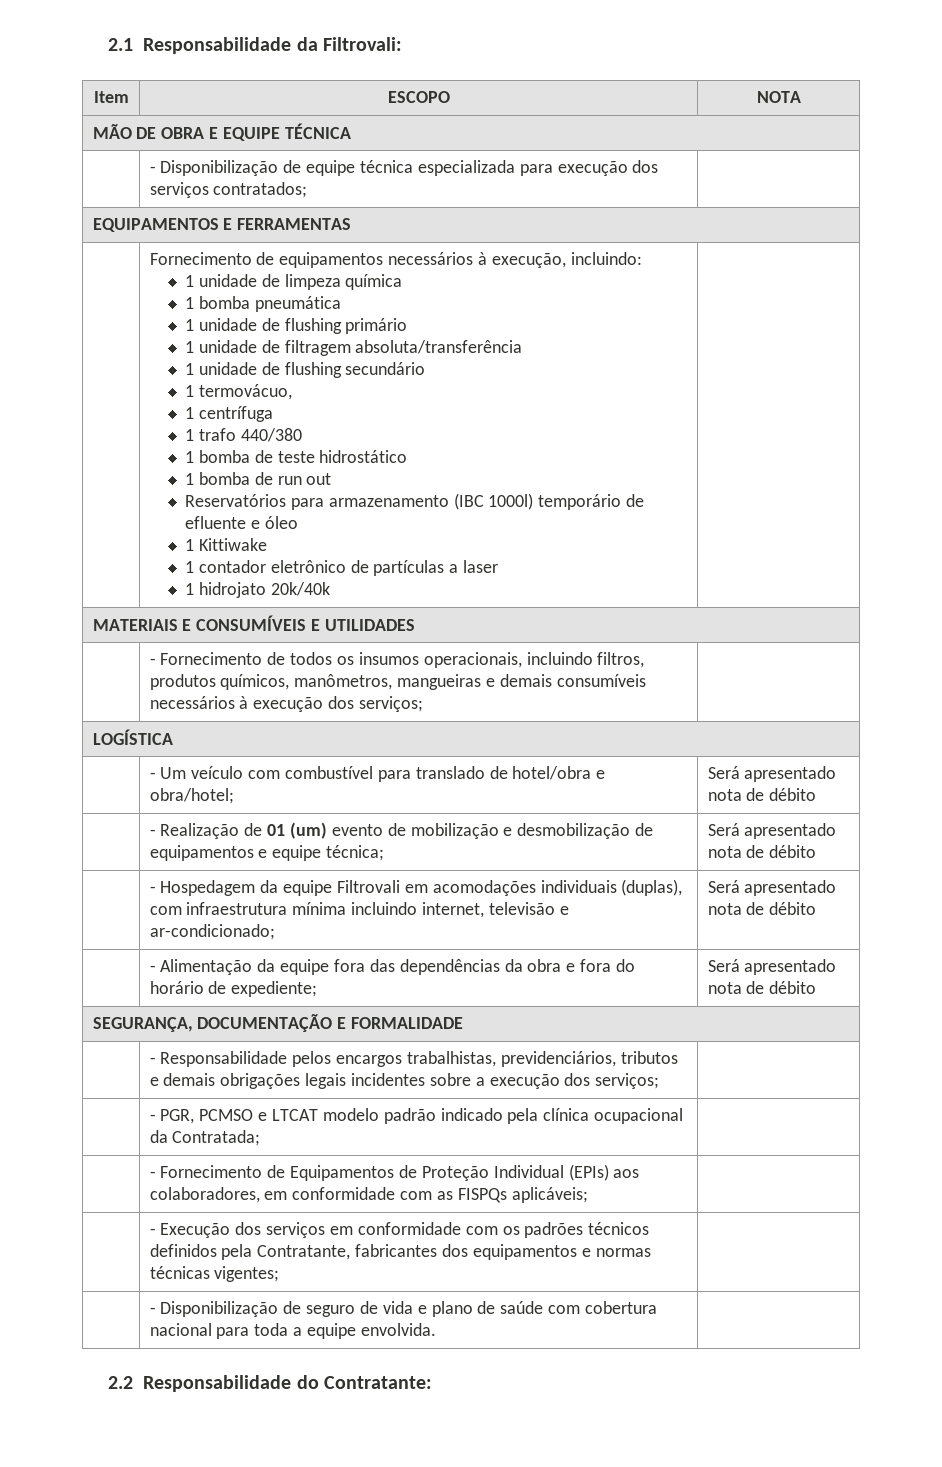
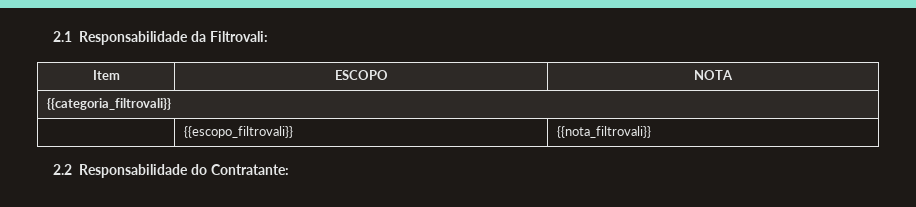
- MÃO DE OBRA E EQUIPE TÉCNICA
- | - Disponibilização de equipe técnica especializada para execução dos serviços contratados; |
- EQUIPAMENTOS E FERRAMENTAS
- | Fornecimento de equipamentos necessários à execução, incluindo:
- 1 unidade de limpeza química
- 1 bomba pneumática
- 1 unidade de flushing primário
- 1 unidade de filtragem absoluta/transferência
- 1 unidade de flushing secundário
- 1 termovácuo,
- 1 centrífuga
- 1 trafo 440/380
- 1 bomba de teste hidrostático
- 1 bomba de run out
- Reservatórios para armazenamento (IBC 1000l) temporário de efluente e óleo
- 1 Kittiwake
- 1 contador eletrônico de partículas a laser
- 1 hidrojato 20k/40k |
- MATERIAIS E CONSUMÍVEIS E UTILIDADES
- | - Fornecimento de todos os insumos operacionais, incluindo filtros, produtos químicos, manômetros, mangueiras e demais consumíveis necessários à execução dos serviços; |
- LOGÍSTICA
- | - Um veículo com combustível para translado de hotel/obra e obra/hotel; | Será apresentado nota de débito
- | - Realização de 01 (um) evento de mobilização e desmobilização de equipamentos e equipe técnica; | Será apresentado nota de débito
- | - Hospedagem da equipe Filtrovali em acomodações individuais (duplas), com infraestrutura mínima incluindo internet, televisão e ar-condicionado; | Será apresentado nota de débito
- | - Alimentação da equipe fora das dependências da obra e fora do horário de expediente; | Será apresentado nota de débito
- SEGURANÇA, DOCUMENTAÇÃO E FORMALIDADE
- | - Responsabilidade pelos encargos trabalhistas, previdenciários, tributos e demais obrigações legais incidentes sobre a execução dos serviços; |
- | - PGR, PCMSO e LTCAT modelo padrão indicado pela clínica ocupacional da Contratada; |
- | - Fornecimento de Equipamentos de Proteção Individual (EPIs) aos colaboradores, em conformidade com as FISPQs aplicáveis; |
- | - Execução dos serviços em conformidade com os padrões técnicos definidos pela Contratante, fabricantes dos equipamentos e normas técnicas vigentes; |
- | - Disponibilização de seguro de vida e plano de saúde com cobertura nacional para toda a equipe envolvida. |
+ {{categoria_filtrovali}}
+ | {{escopo_filtrovali}} | {{nota_filtrovali}}

